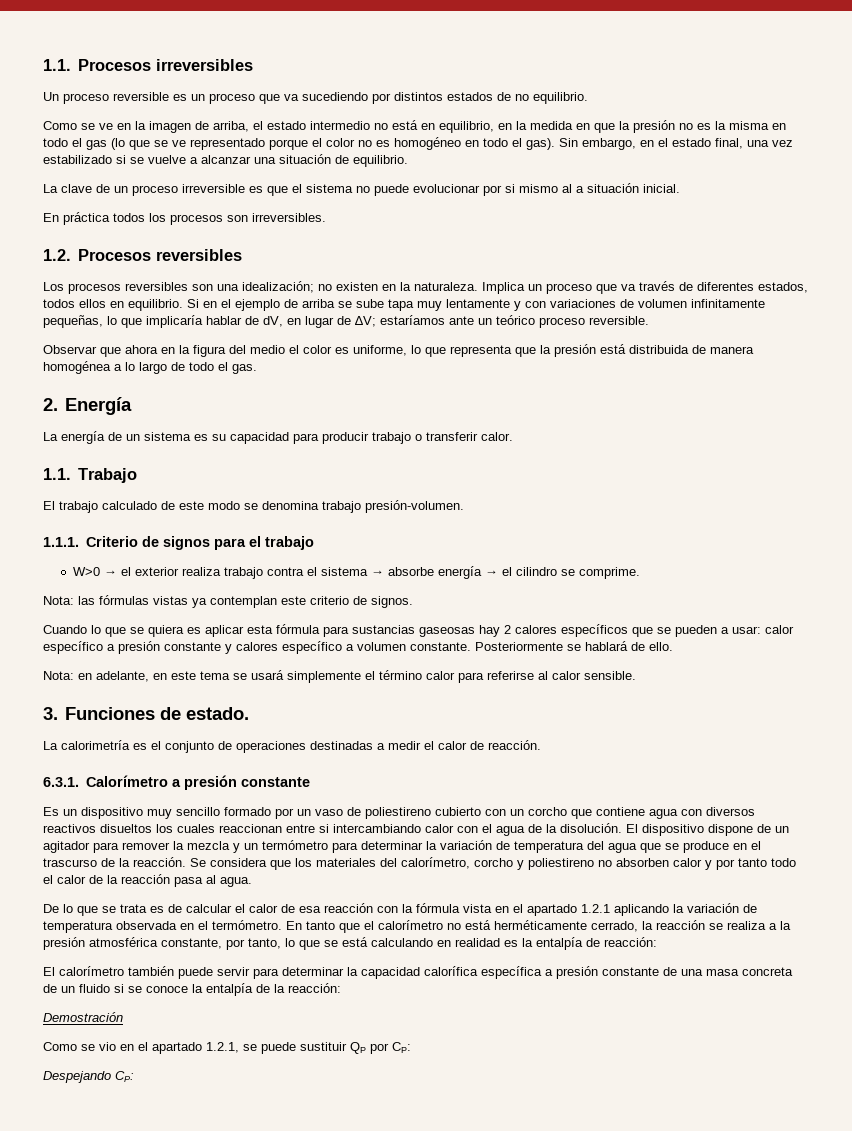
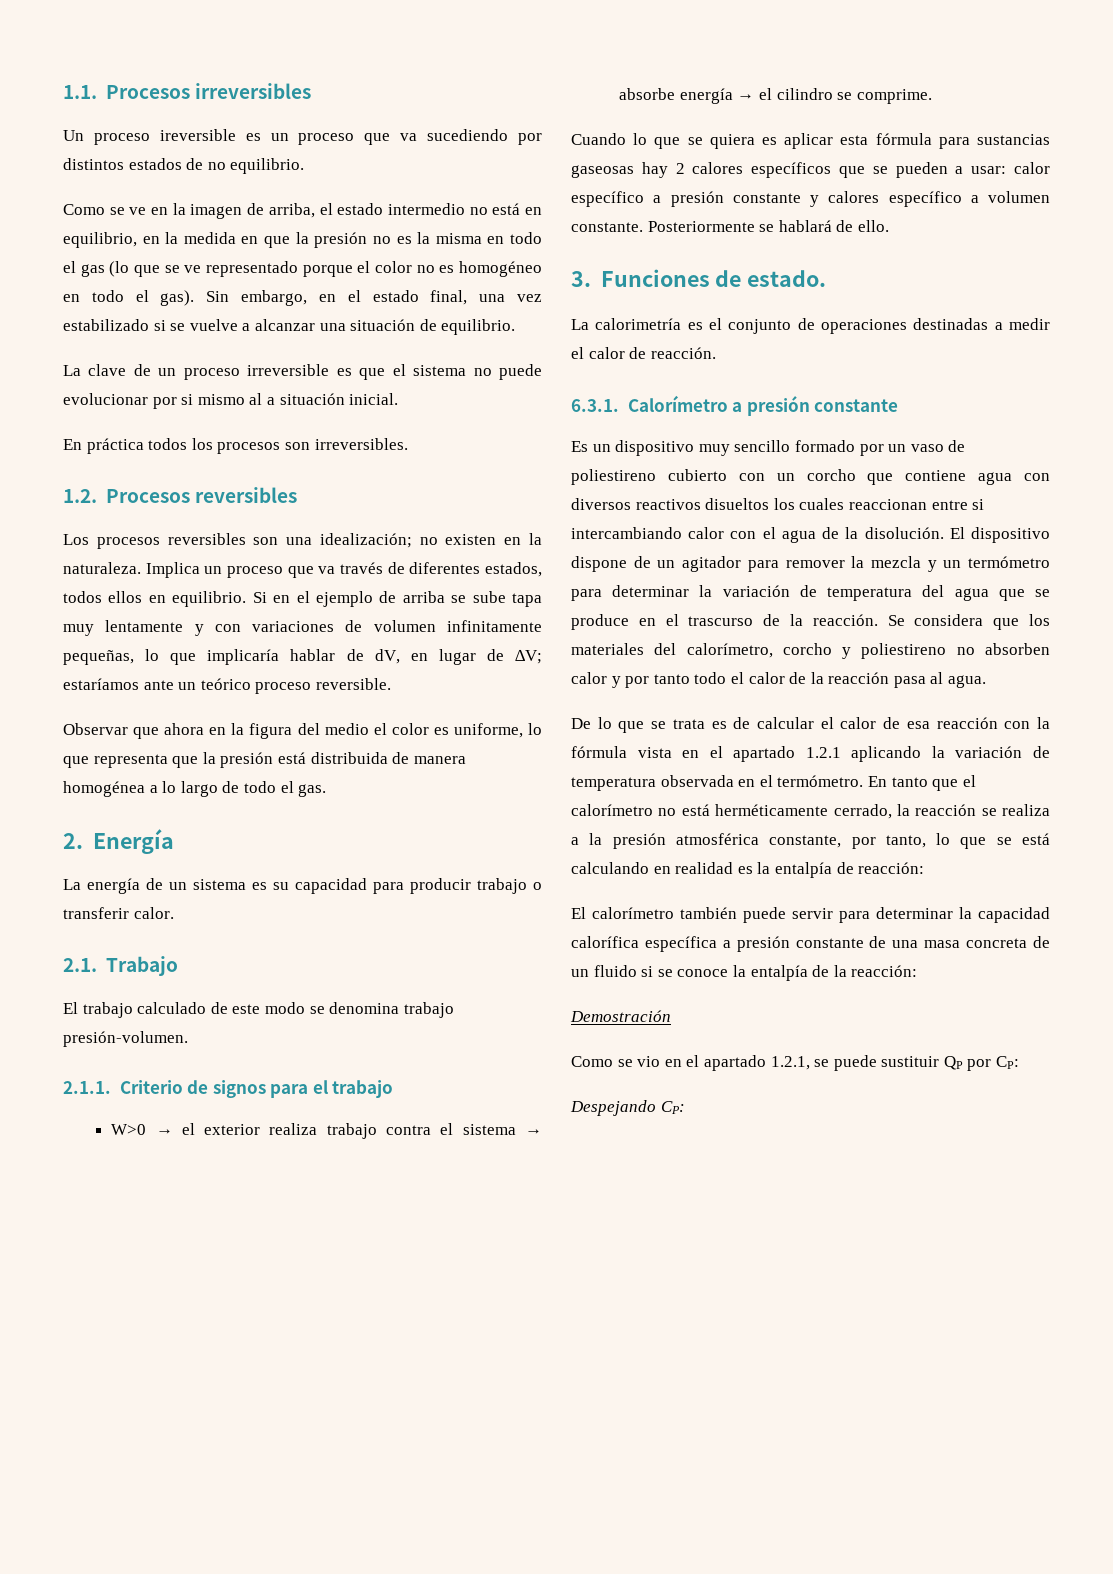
- Un proceso reversible es un proceso que va sucediendo por distintos estados de no equilibrio.
+ Un proceso ireversible es un proceso que va sucediendo por distintos estados de no equilibrio.
- 1.1. Trabajo
+ 2.1. Trabajo
- 1.1.1. Criterio de signos para el trabajo
+ 2.1.1. Criterio de signos para el trabajo
- Nota: las fórmulas vistas ya contemplan este criterio de signos.
- Nota: en adelante, en este tema se usará simplemente el término calor para referirse al calor sensible.

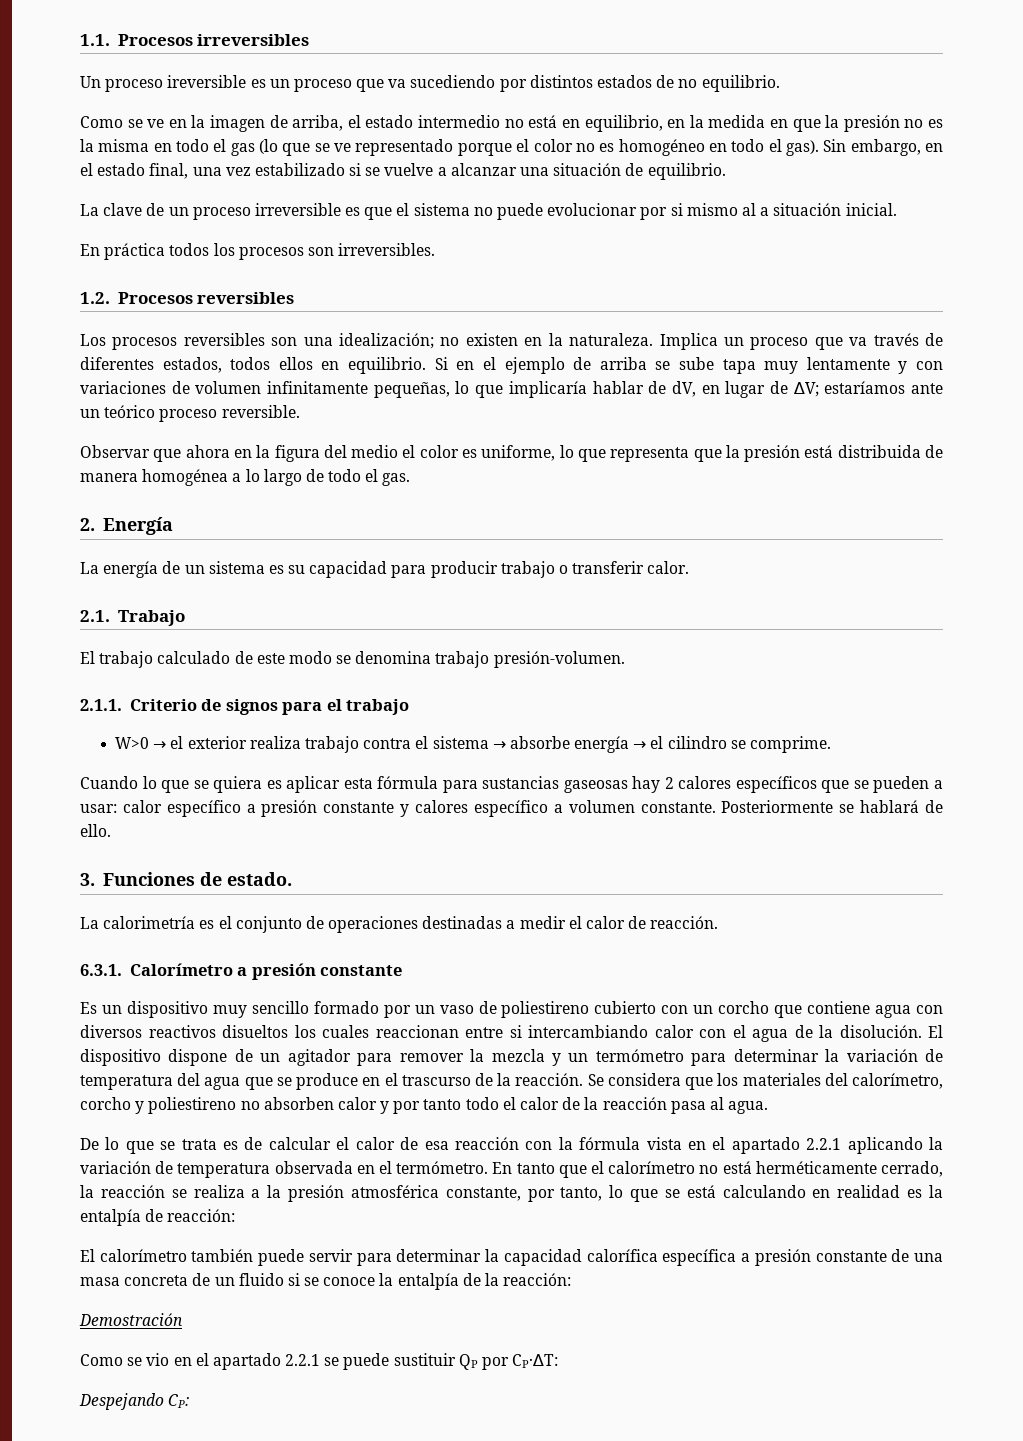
- De lo que se trata es de calcular el calor de esa reacción con la fórmula vista en el apartado 1.2.1 aplicando la variación de temperatura observada en el termómetro.
+ De lo que se trata es de calcular el calor de esa reacción con la fórmula vista en el apartado 2.2.1 aplicando la variación de temperatura observada en el termómetro.
- Como se vio en el apartado 1.2.1, se puede sustituir QP por CP:
+ Como se vio en el apartado 2.2.1 se puede sustituir QP por CP·∆T:

